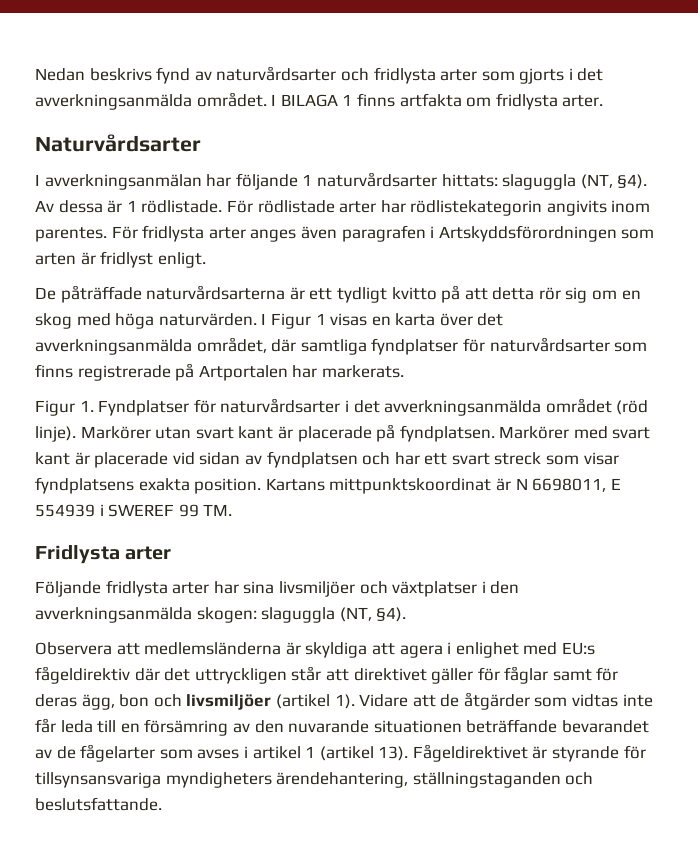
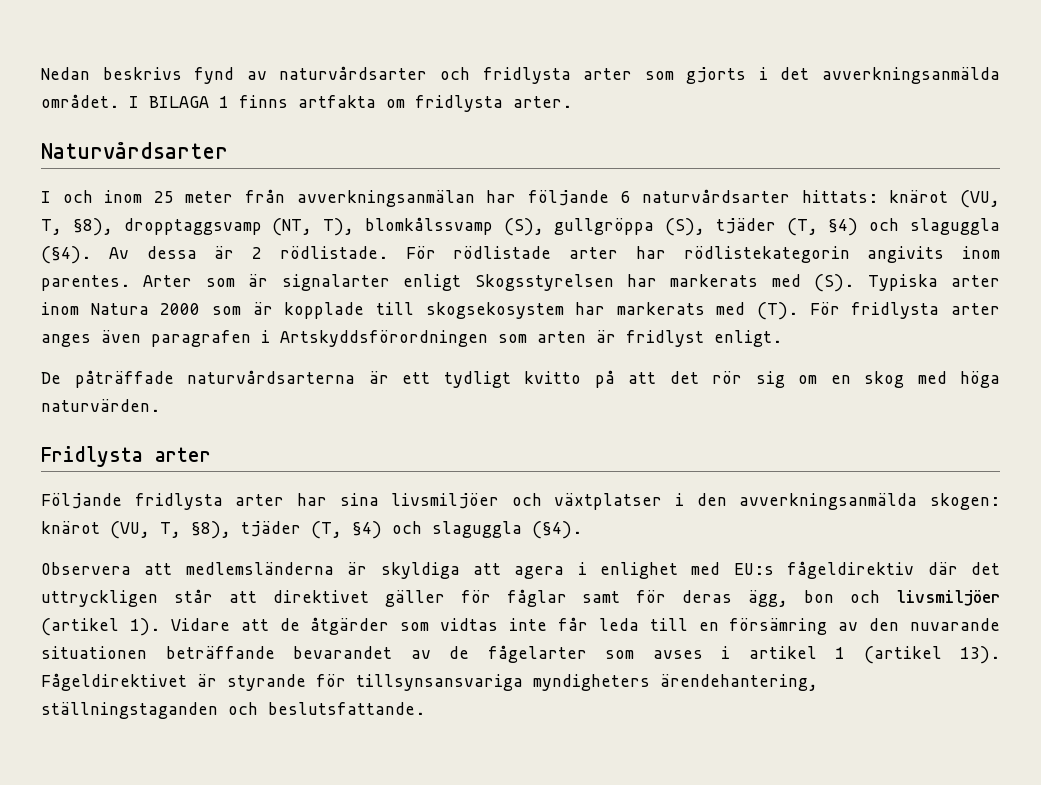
- I avverkningsanmälan har följande 1 naturvårdsarter hittats: slaguggla (NT, §4).
+ I och inom 25 meter från avverkningsanmälan har följande 6 naturvårdsarter hittats: knärot (VU, T, §8), dropptaggsvamp (NT, T), blomkålssvamp (S), gullgröppa (S), tjäder (T, §4) och slaguggla (§4).
- Av dessa är 1 rödlistade.
+ Av dessa är 2 rödlistade.
- För fridlysta arter anges även paragrafen i Artskyddsförordningen som arten är fridlyst enligt.
+ Arter som är signalarter enligt Skogsstyrelsen har markerats med (S). Typiska arter inom Natura 2000 som är kopplade till skogsekosystem har markerats med (T). För fridlysta arter anges även paragrafen i Artskyddsförordningen som arten är fridlyst enligt.
- De påträffade naturvårdsarterna är ett tydligt kvitto på att detta rör sig om en skog med höga naturvärden. I Figur 1 visas en karta över det avverkningsanmälda området, där samtliga fyndplatser för naturvårdsarter som finns registrerade på Artportalen har markerats.
- Figur 1. Fyndplatser för naturvårdsarter i det avverkningsanmälda området (röd linje). Markörer utan svart kant är placerade på fyndplatsen. Markörer med svart kant är placerade vid sidan av fyndplatsen och har ett svart streck som visar fyndplatsens exakta position. Kartans mittpunktskoordinat är N 6698011, E 554939 i SWEREF 99 TM.
+ De påträffade naturvårdsarterna är ett tydligt kvitto på att det rör sig om en skog med höga naturvärden.
- Följande fridlysta arter har sina livsmiljöer och växtplatser i den avverkningsanmälda skogen: slaguggla (NT, §4).
+ Följande fridlysta arter har sina livsmiljöer och växtplatser i den avverkningsanmälda skogen: knärot (VU, T, §8), tjäder (T, §4) och slaguggla (§4).

